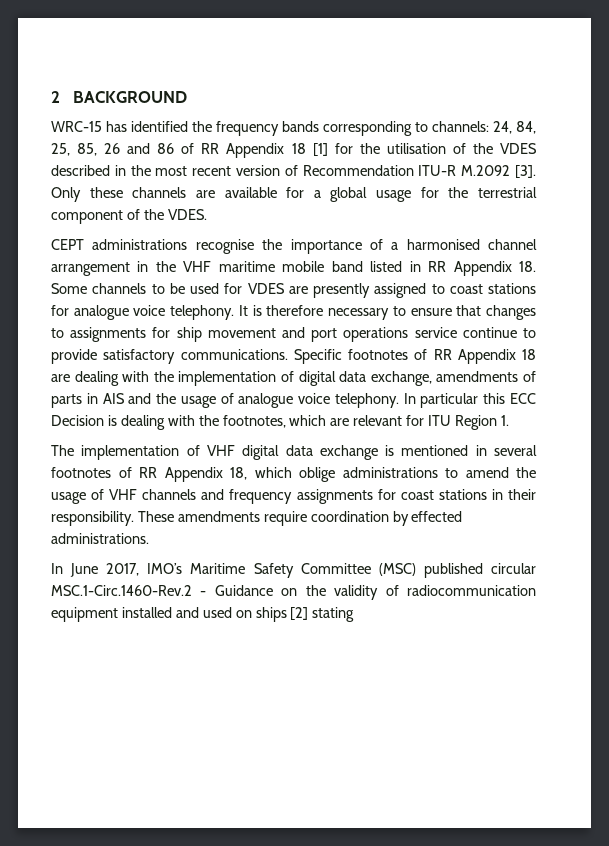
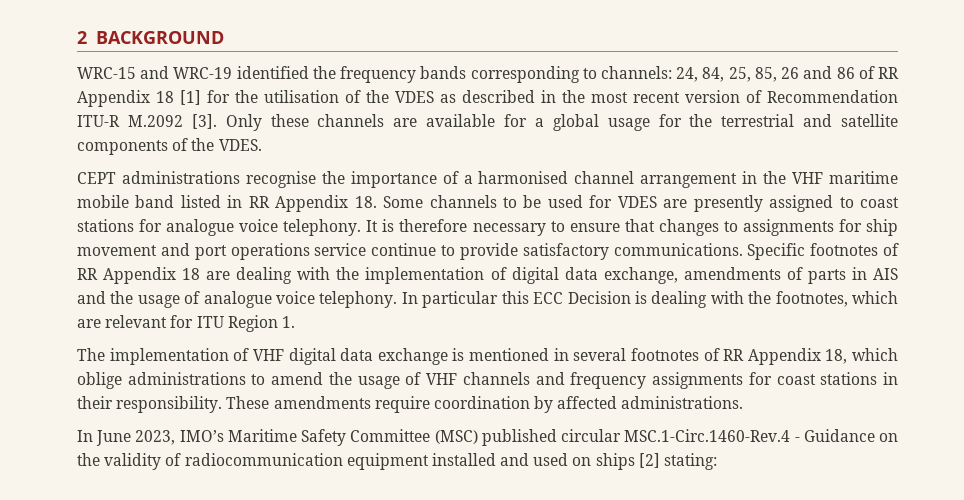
- WRC-15 has identified the frequency bands corresponding to channels: 24, 84, 25, 85, 26 and 86 of RR Appendix 18 [1] for the utilisation of the VDES described in the most recent version of Recommendation ITU-R M.2092 [3].
+ WRC-15 and WRC-19 identified the frequency bands corresponding to channels: 24, 84, 25, 85, 26 and 86 of RR Appendix 18 [1] for the utilisation of the VDES as described in the most recent version of Recommendation ITU-R M.2092 [3].
- Only these channels are available for a global usage for the terrestrial component of the VDES.
+ Only these channels are available for a global usage for the terrestrial and satellite components of the VDES.
- These amendments require coordination by effected administrations.
+ These amendments require coordination by affected administrations.
- In June 2017, IMO’s Maritime Safety Committee (MSC) published circular MSC.1-Circ.1460-Rev.2 - Guidance on the validity of radiocommunication equipment installed and used on ships [2] stating
+ In June 2023, IMO’s Maritime Safety Committee (MSC) published circular MSC.1-Circ.1460-Rev.4 - Guidance on the validity of radiocommunication equipment installed and used on ships [2] stating:

